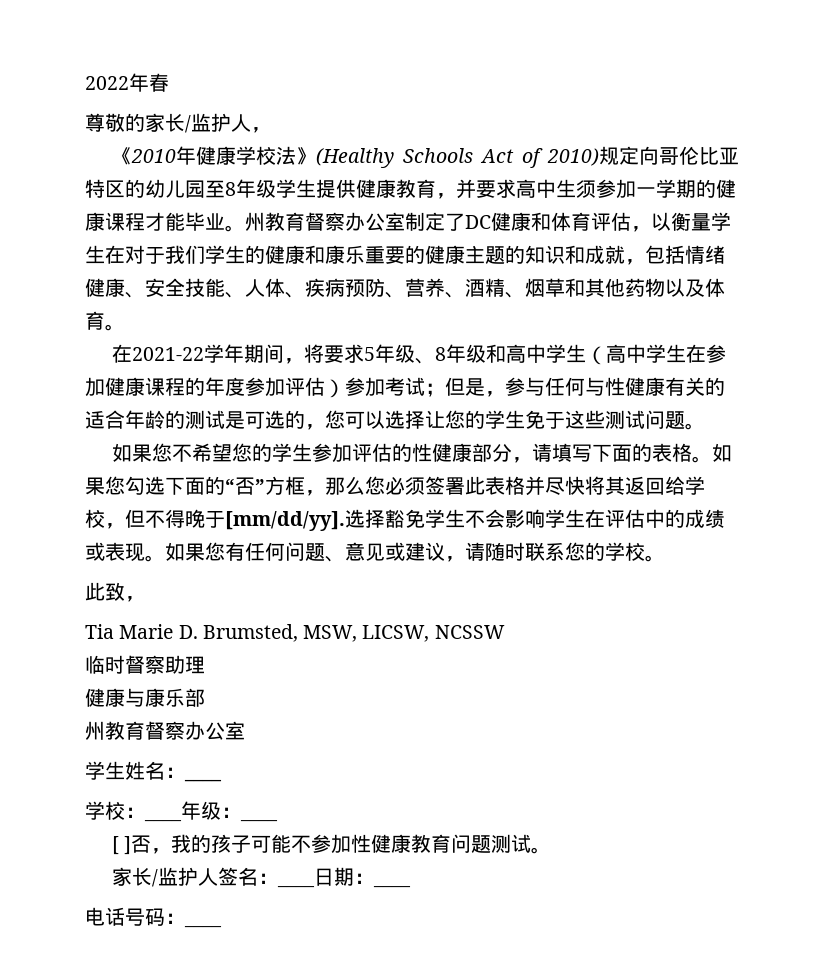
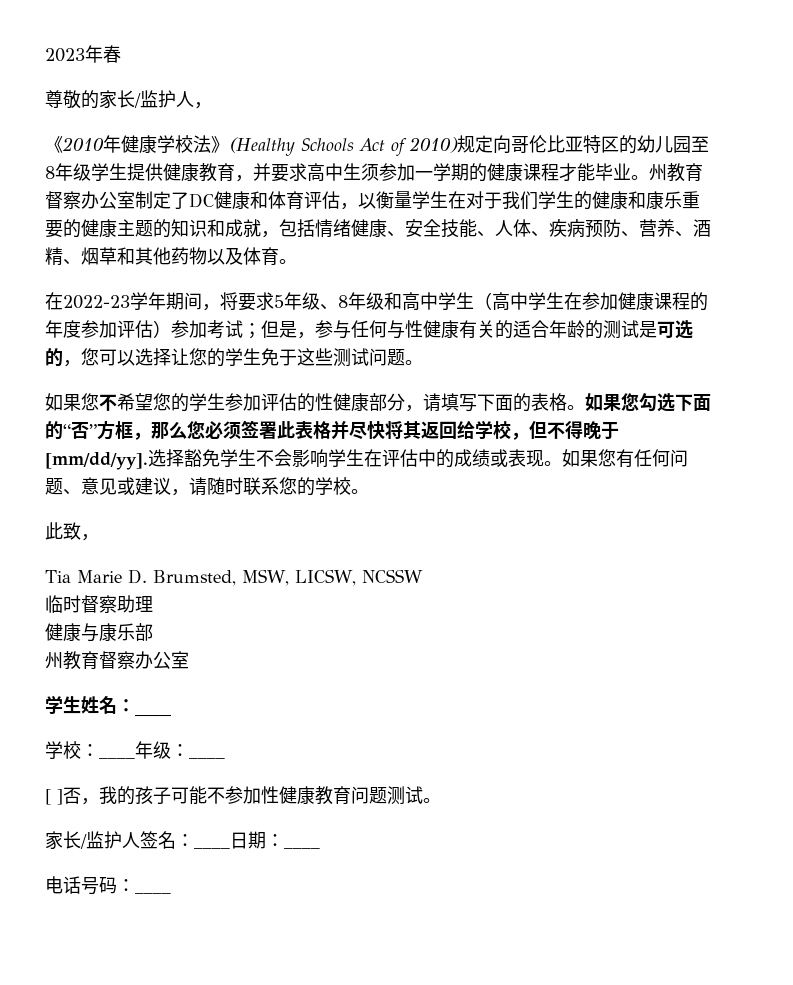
- 2022年春
+ 2023年春
- 在2021-22学年期间，将要求5年级、8年级和高中学生（高中学生在参加健康课程的年度参加评估）参加考试；但是，参与任何与性健康有关的适合年龄的测试是可选的，您可以选择让您的学生免于这些测试问题。
+ 在2022-23学年期间，将要求5年级、8年级和高中学生（高中学生在参加健康课程的年度参加评估）参加考试；但是，参与任何与性健康有关的适合年龄的测试是可选的，您可以选择让您的学生免于这些测试问题。

